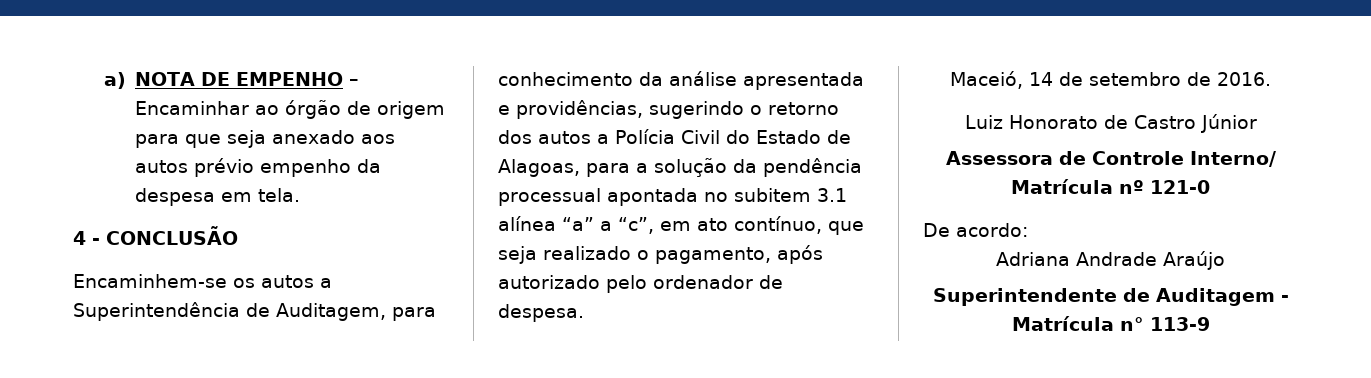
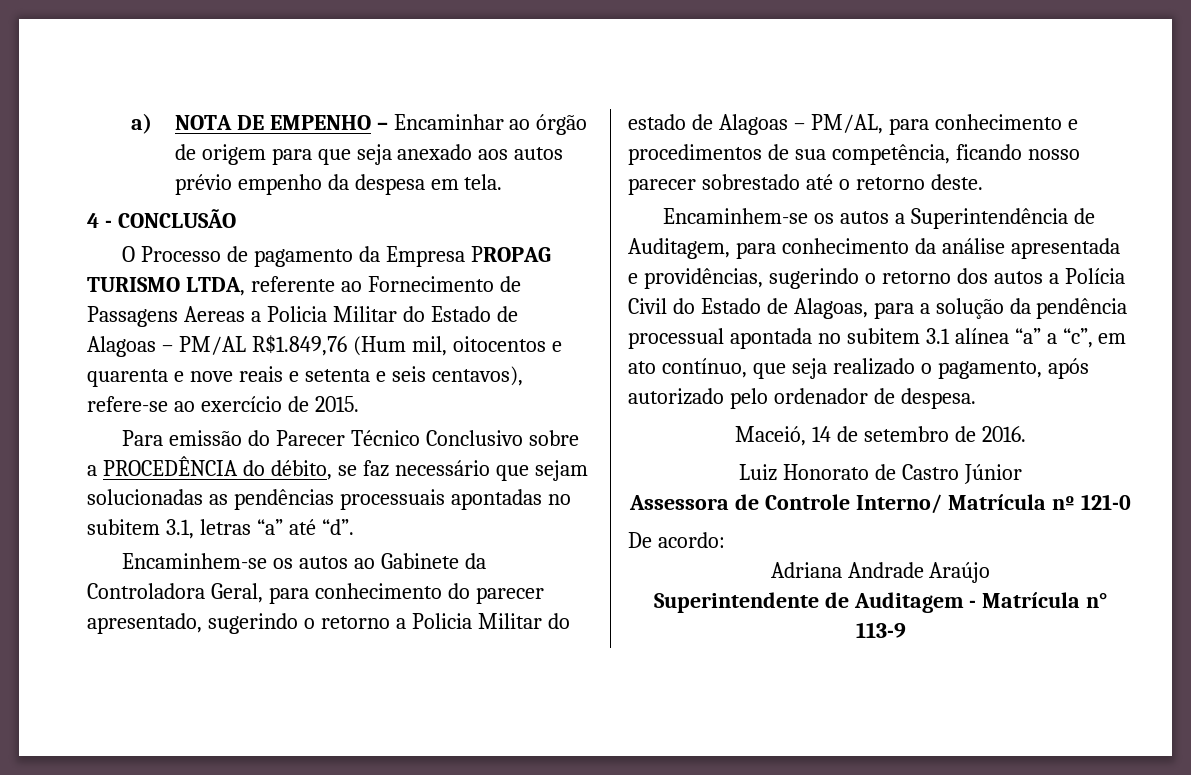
+ O Processo de pagamento da Empresa PROPAG TURISMO LTDA, referente ao Fornecimento de Passagens Aereas a Policia Militar do Estado de Alagoas – PM/AL R$1.849,76 (Hum mil, oitocentos e quarenta e nove reais e setenta e seis centavos), refere-se ao exercício de 2015.
+ Para emissão do Parecer Técnico Conclusivo sobre a PROCEDÊNCIA do débito, se faz necessário que sejam solucionadas as pendências processuais apontadas no subitem 3.1, letras “a” até “d”.
+ Encaminhem-se os autos ao Gabinete da Controladora Geral, para conhecimento do parecer apresentado, sugerindo o retorno a Policia Militar do estado de Alagoas – PM/AL, para conhecimento e procedimentos de sua competência, ficando nosso parecer sobrestado até o retorno deste.

